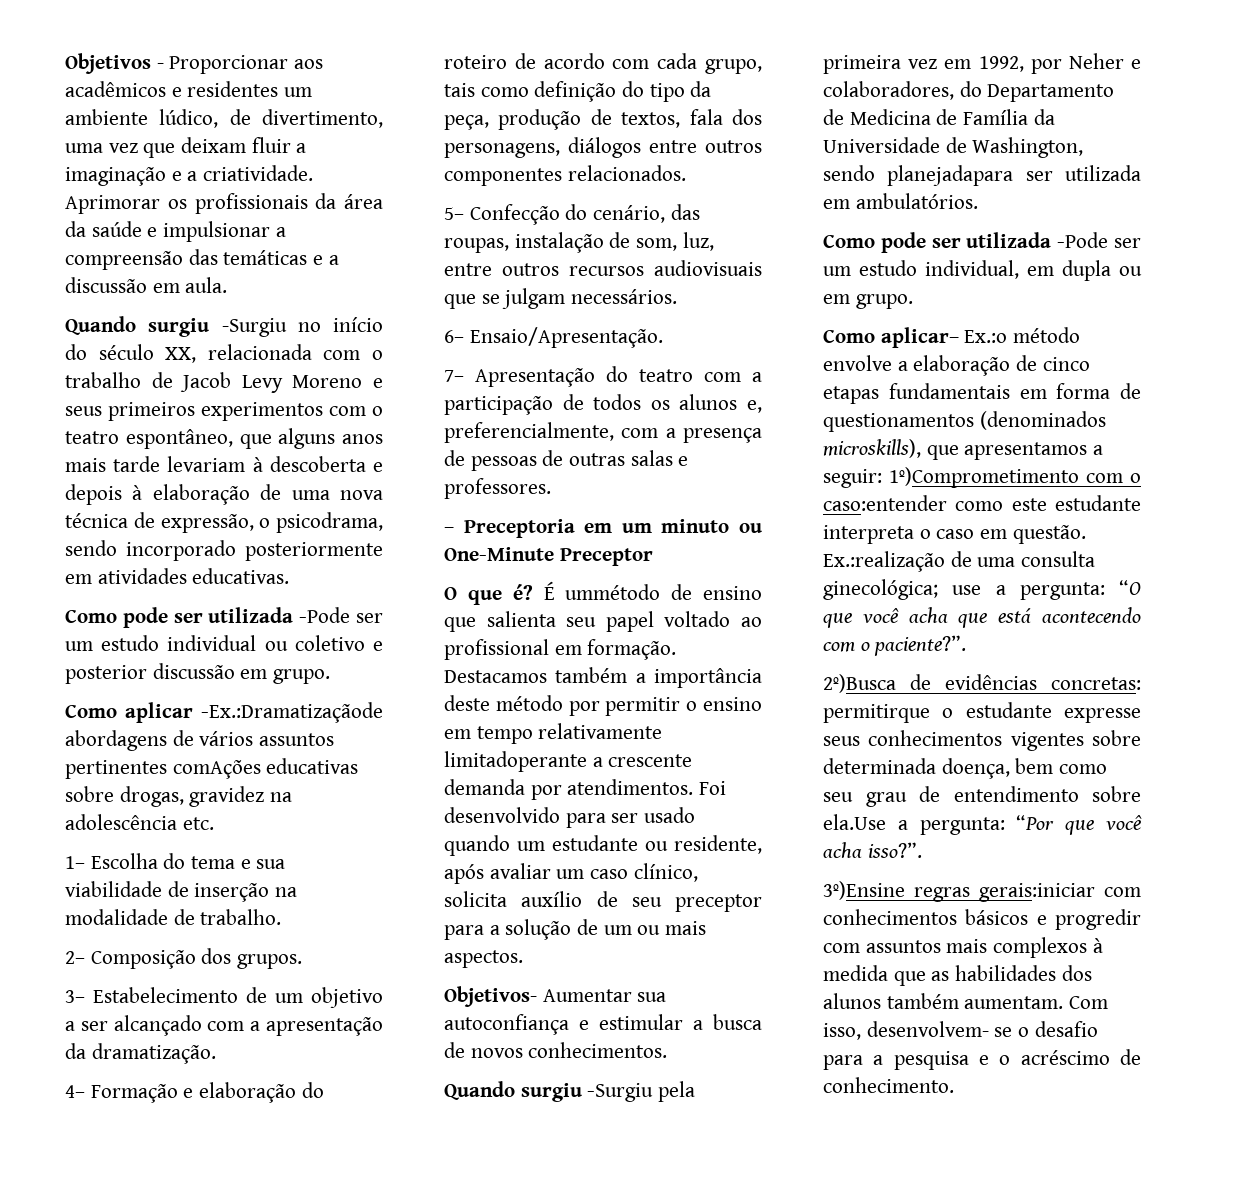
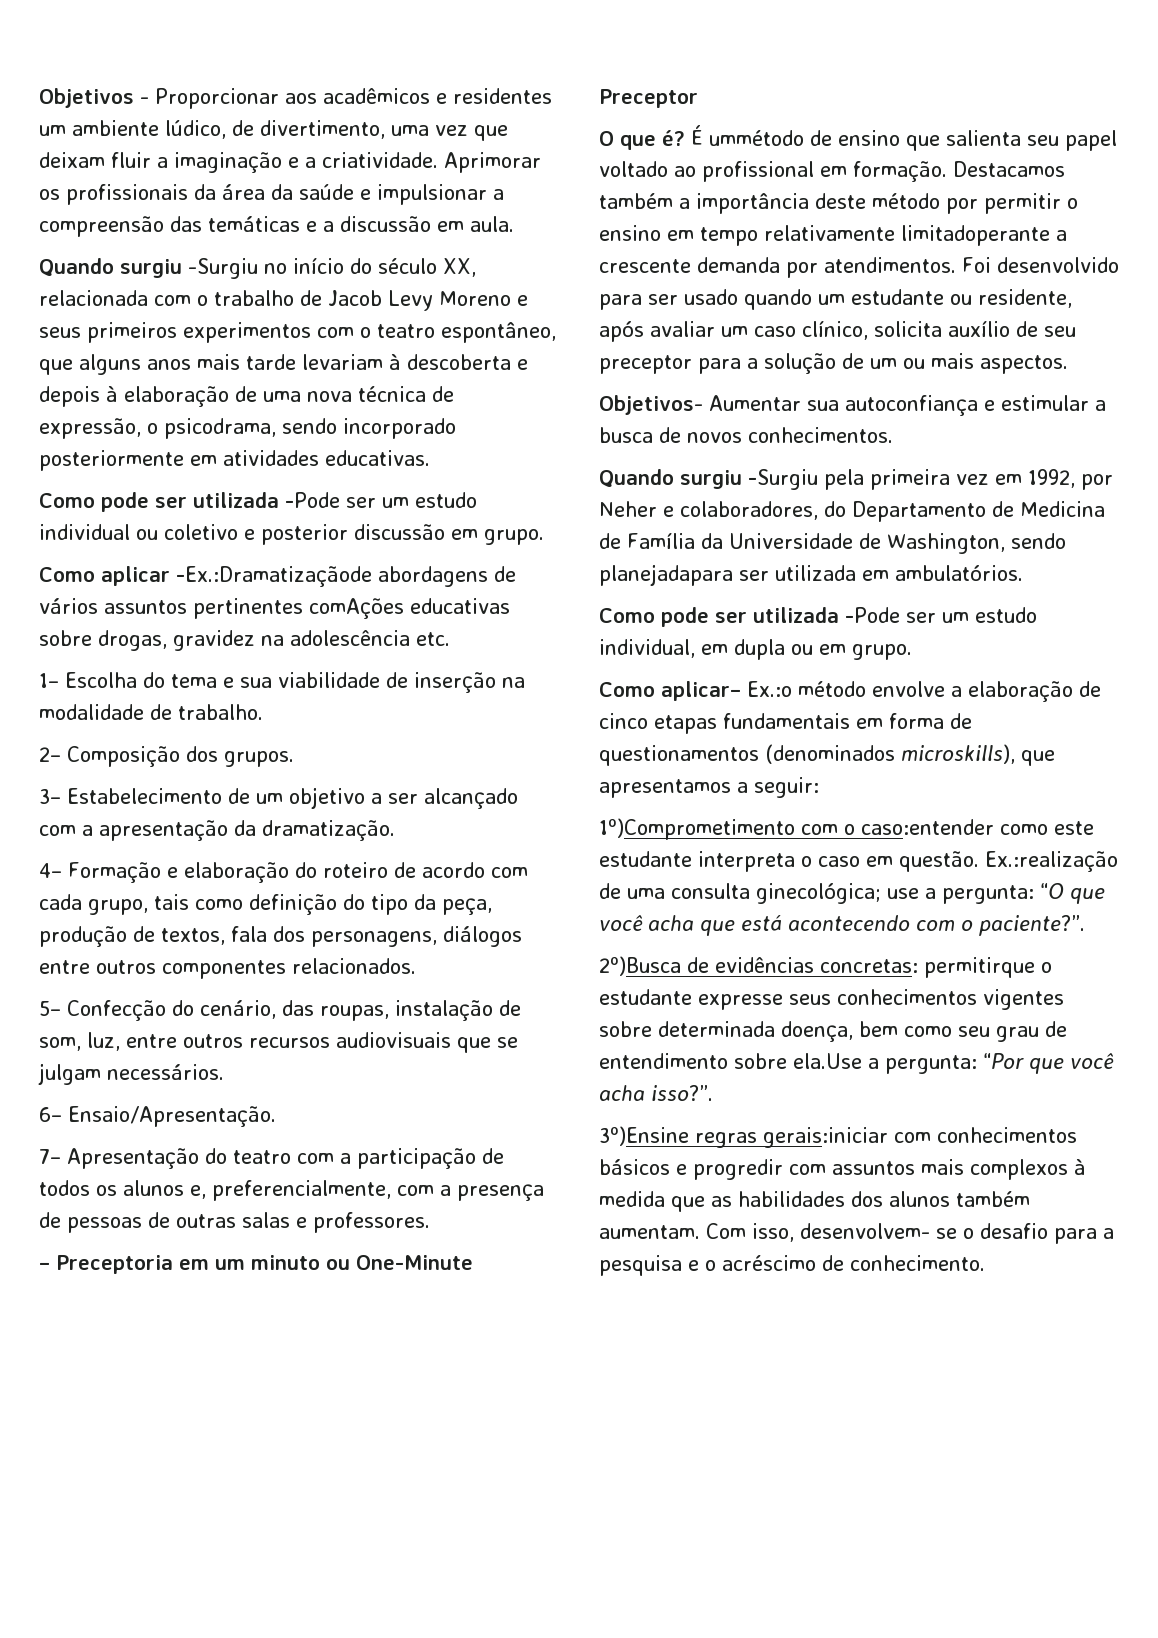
- Como aplicar– Ex.:o método envolve a elaboração de cinco etapas fundamentais em forma de questionamentos (denominados microskills), que apresentamos a seguir: 1º)Comprometimento com o caso:entender como este estudante interpreta o caso em questão.
+ Como aplicar– Ex.:o método envolve a elaboração de cinco etapas fundamentais em forma de questionamentos (denominados microskills), que apresentamos a seguir:
+ 1º)Comprometimento com o caso:entender como este estudante interpreta o caso em questão.

